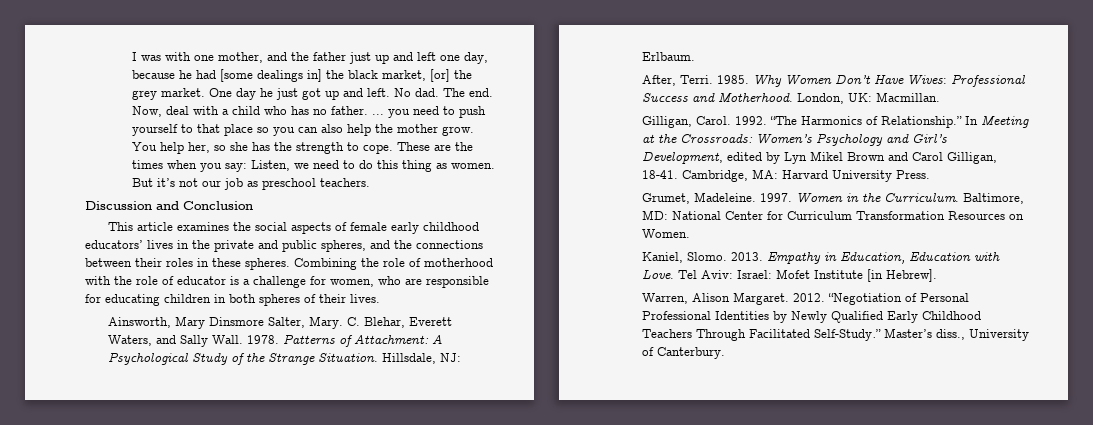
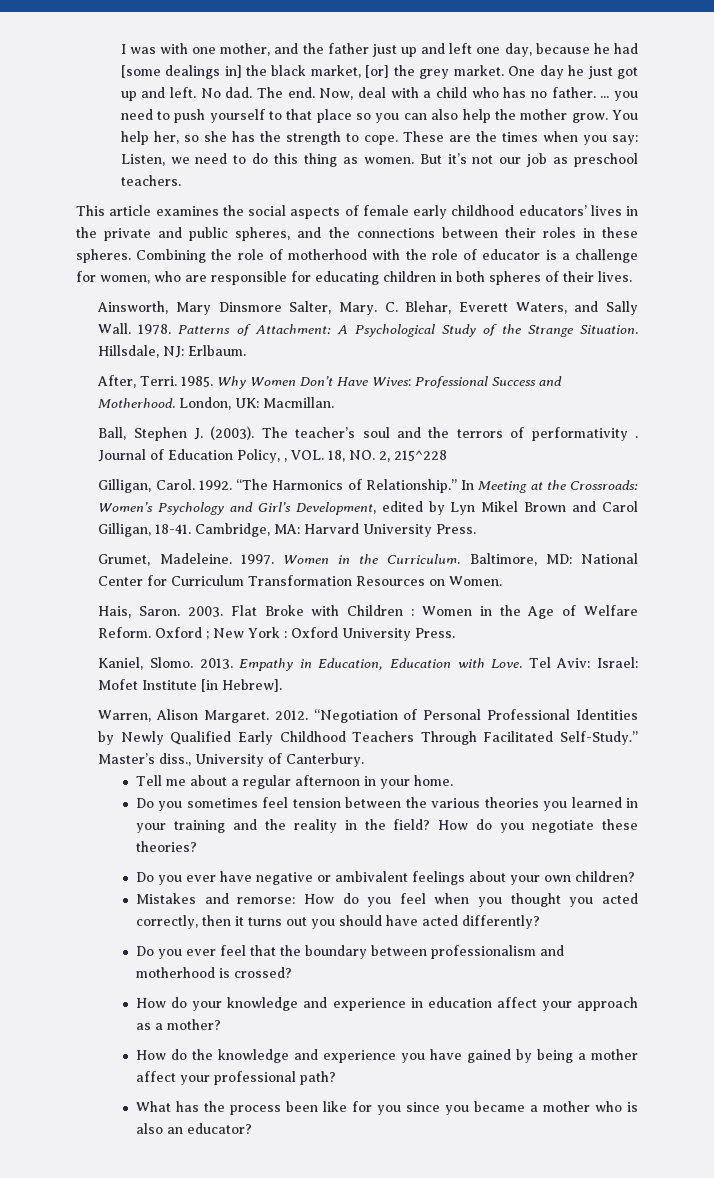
- Discussion and Conclusion
+ Ball, Stephen J. (2003). The teacher’s soul and the terrors of performativity . Journal of Education Policy, , VOL. 18, NO. 2, 215^228
+ Hais, Saron. 2003. Flat Broke with Children : Women in the Age of Welfare Reform. Oxford ; New York : Oxford University Press.
+ Tell me about a regular afternoon in your home.
+ Do you sometimes feel tension between the various theories you learned in your training and the reality in the field? How do you negotiate these theories?
+ Do you ever have negative or ambivalent feelings about your own children?
+ Mistakes and remorse: How do you feel when you thought you acted correctly, then it turns out you should have acted differently?
+ Do you ever feel that the boundary between professionalism and motherhood is crossed?
+ How do your knowledge and experience in education affect your approach as a mother?
+ How do the knowledge and experience you have gained by being a mother affect your professional path?
+ What has the process been like for you since you became a mother who is also an educator?

